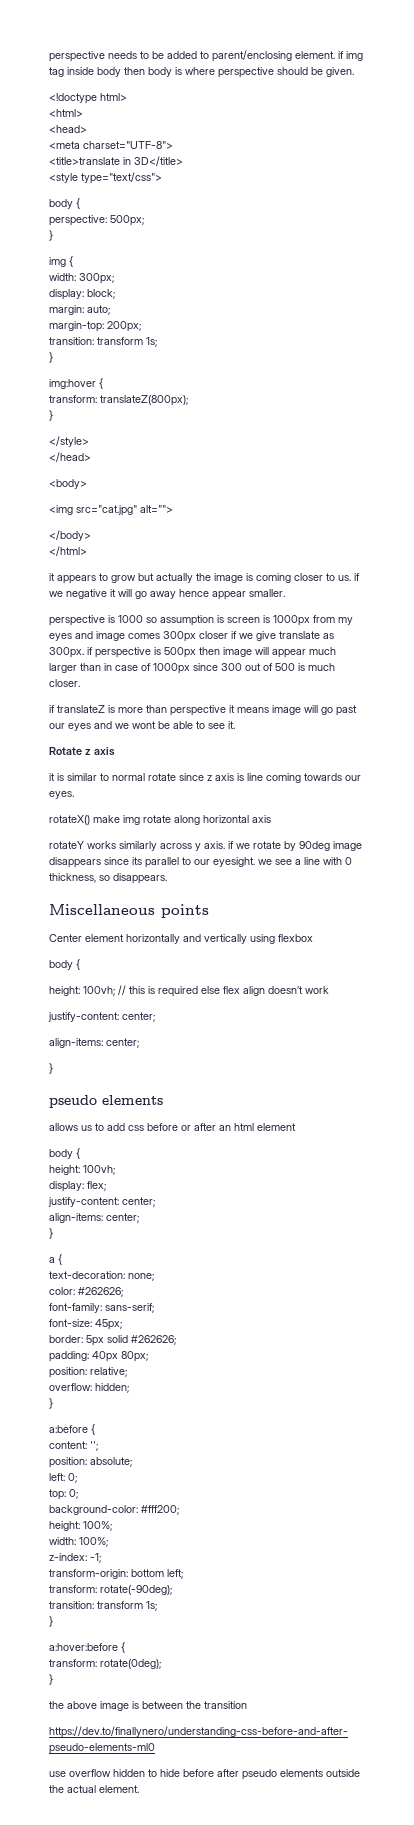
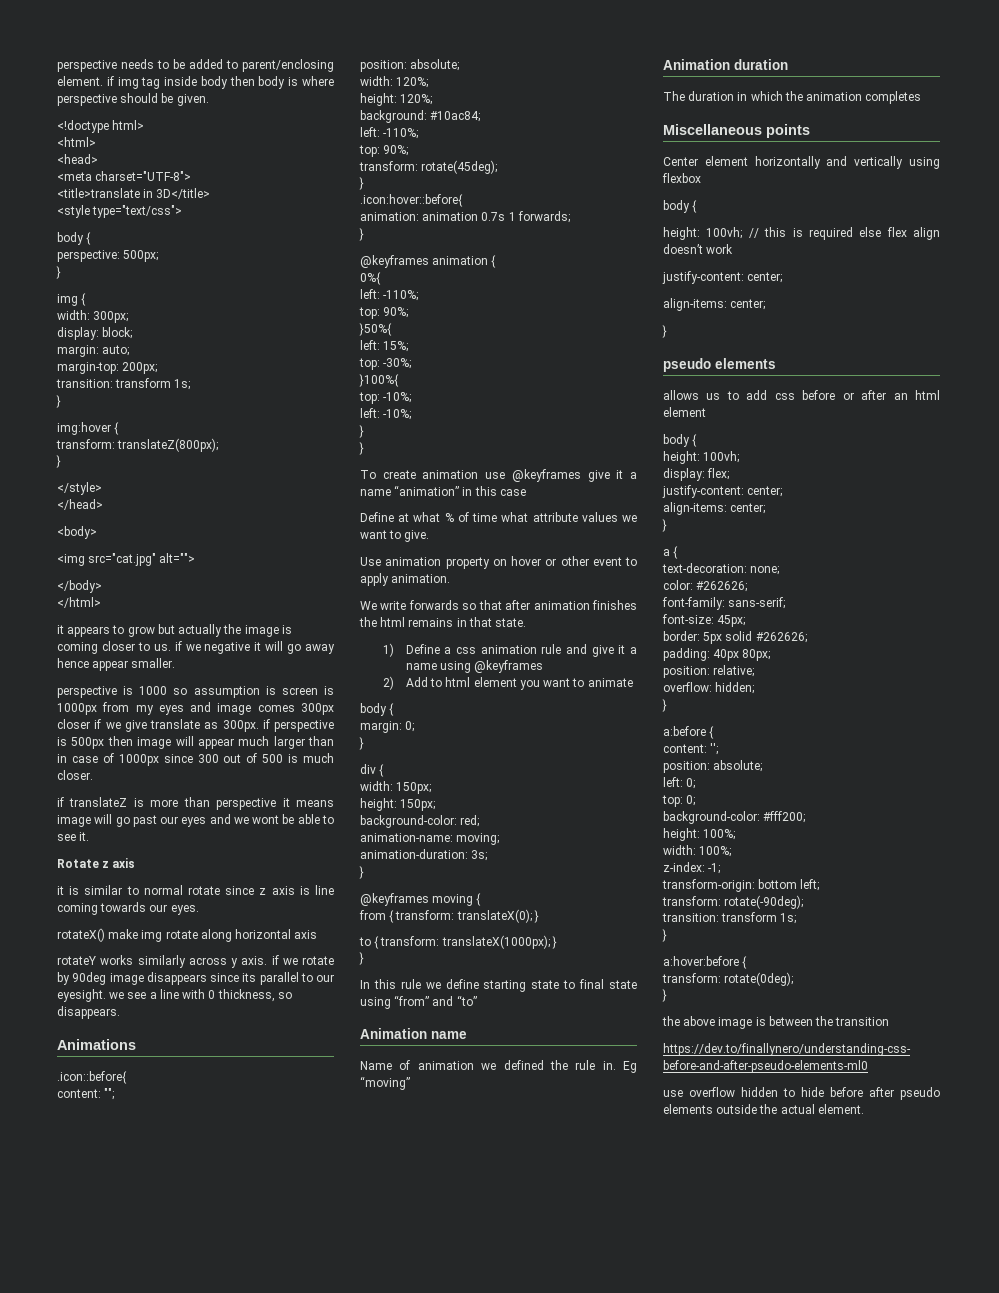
+ Animations
+ .icon::before{
+ content: "";
+ position: absolute;
+ width: 120%;
+ height: 120%;
+ background: #10ac84;
+ left: -110%;
+ top: 90%;
+ transform: rotate(45deg);
+ }
+ .icon:hover::before{
+ animation: animation 0.7s 1 forwards;
+ }
+ @keyframes animation {
+ 0%{
+ left: -110%;
+ top: 90%;
+ }50%{
+ left: 15%;
+ top: -30%;
+ }100%{
+ top: -10%;
+ left: -10%;
+ }
+ }
+ To create animation use @keyframes give it a name “animation” in this case
+ Define at what % of time what attribute values we want to give.
+ Use animation property on hover or other event to apply animation.
+ We write forwards so that after animation finishes the html remains in that state.
+ 1) Define a css animation rule and give it a name using @keyframes
+ 2) Add to html element you want to animate
+ body {
+ margin: 0;
+ }
+ div {
+ width: 150px;
+ height: 150px;
+ background-color: red;
+ animation-name: moving;
+ animation-duration: 3s;
+ }
+ @keyframes moving {
+ from { transform: translateX(0); }
+ to { transform: translateX(1000px); }
+ }
+ In this rule we define starting state to final state using “from” and “to”
+ Animation name
+ Name of animation we defined the rule in. Eg “moving”
+ Animation duration
+ The duration in which the animation completes

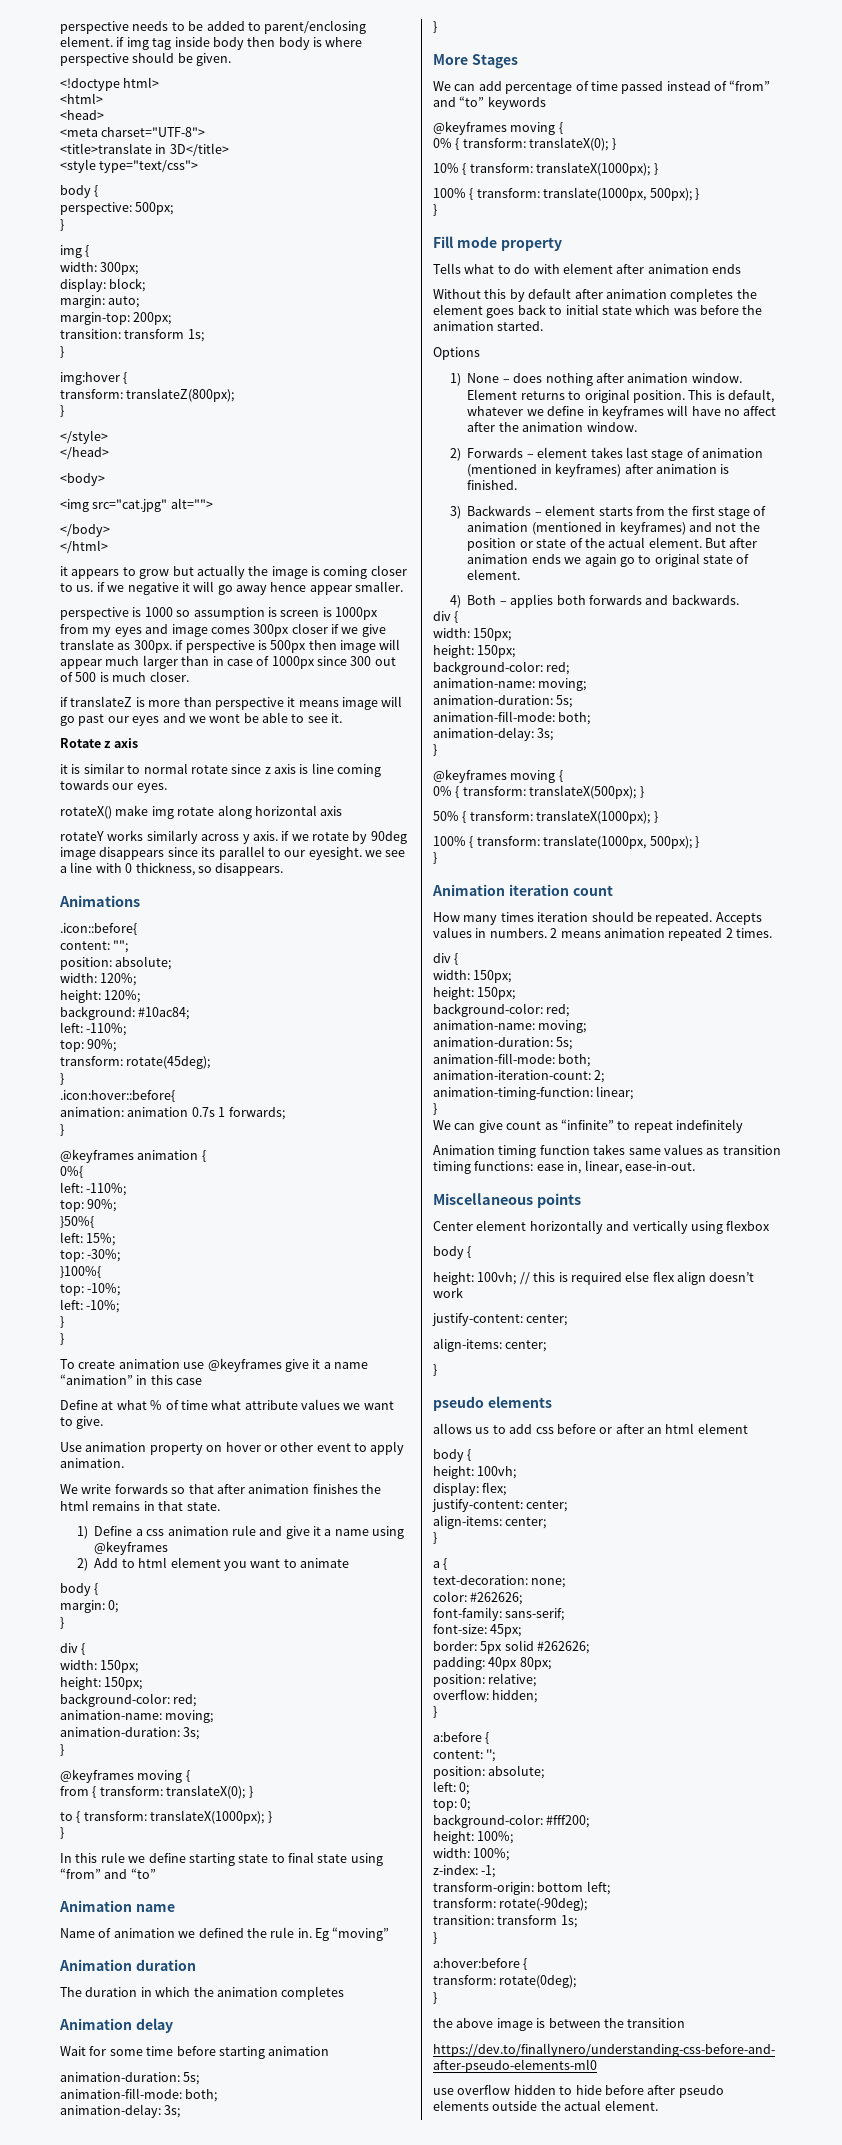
+ Animation delay
+ Wait for some time before starting animation
+ animation-duration: 5s;
+ animation-fill-mode: both;
+ animation-delay: 3s;
+ }
+ More Stages
+ We can add percentage of time passed instead of “from” and “to” keywords
+ @keyframes moving {
+ 0% { transform: translateX(0); }
+ 10% { transform: translateX(1000px); }
+ 100% { transform: translate(1000px, 500px); }
+ }
+ Fill mode property
+ Tells what to do with element after animation ends
+ Without this by default after animation completes the element goes back to initial state which was before the animation started.
+ Options
+ 1) None – does nothing after animation window. Element returns to original position. This is default, whatever we define in keyframes will have no affect after the animation window.
+ 2) Forwards – element takes last stage of animation (mentioned in keyframes) after animation is finished.
+ 3) Backwards – element starts from the first stage of animation (mentioned in keyframes) and not the position or state of the actual element. But after animation ends we again go to original state of element.
+ 4) Both – applies both forwards and backwards.
+ div {
+ width: 150px;
+ height: 150px;
+ background-color: red;
+ animation-name: moving;
+ animation-duration: 5s;
+ animation-fill-mode: both;
+ animation-delay: 3s;
+ }
+ @keyframes moving {
+ 0% { transform: translateX(500px); }
+ 50% { transform: translateX(1000px); }
+ 100% { transform: translate(1000px, 500px); }
+ }
+ Animation iteration count
+ How many times iteration should be repeated. Accepts values in numbers. 2 means animation repeated 2 times.
+ div {
+ width: 150px;
+ height: 150px;
+ background-color: red;
+ animation-name: moving;
+ animation-duration: 5s;
+ animation-fill-mode: both;
+ animation-iteration-count: 2;
+ animation-timing-function: linear;
+ }
+ We can give count as “infinite” to repeat indefinitely
+ Animation timing function takes same values as transition timing functions: ease in, linear, ease-in-out.

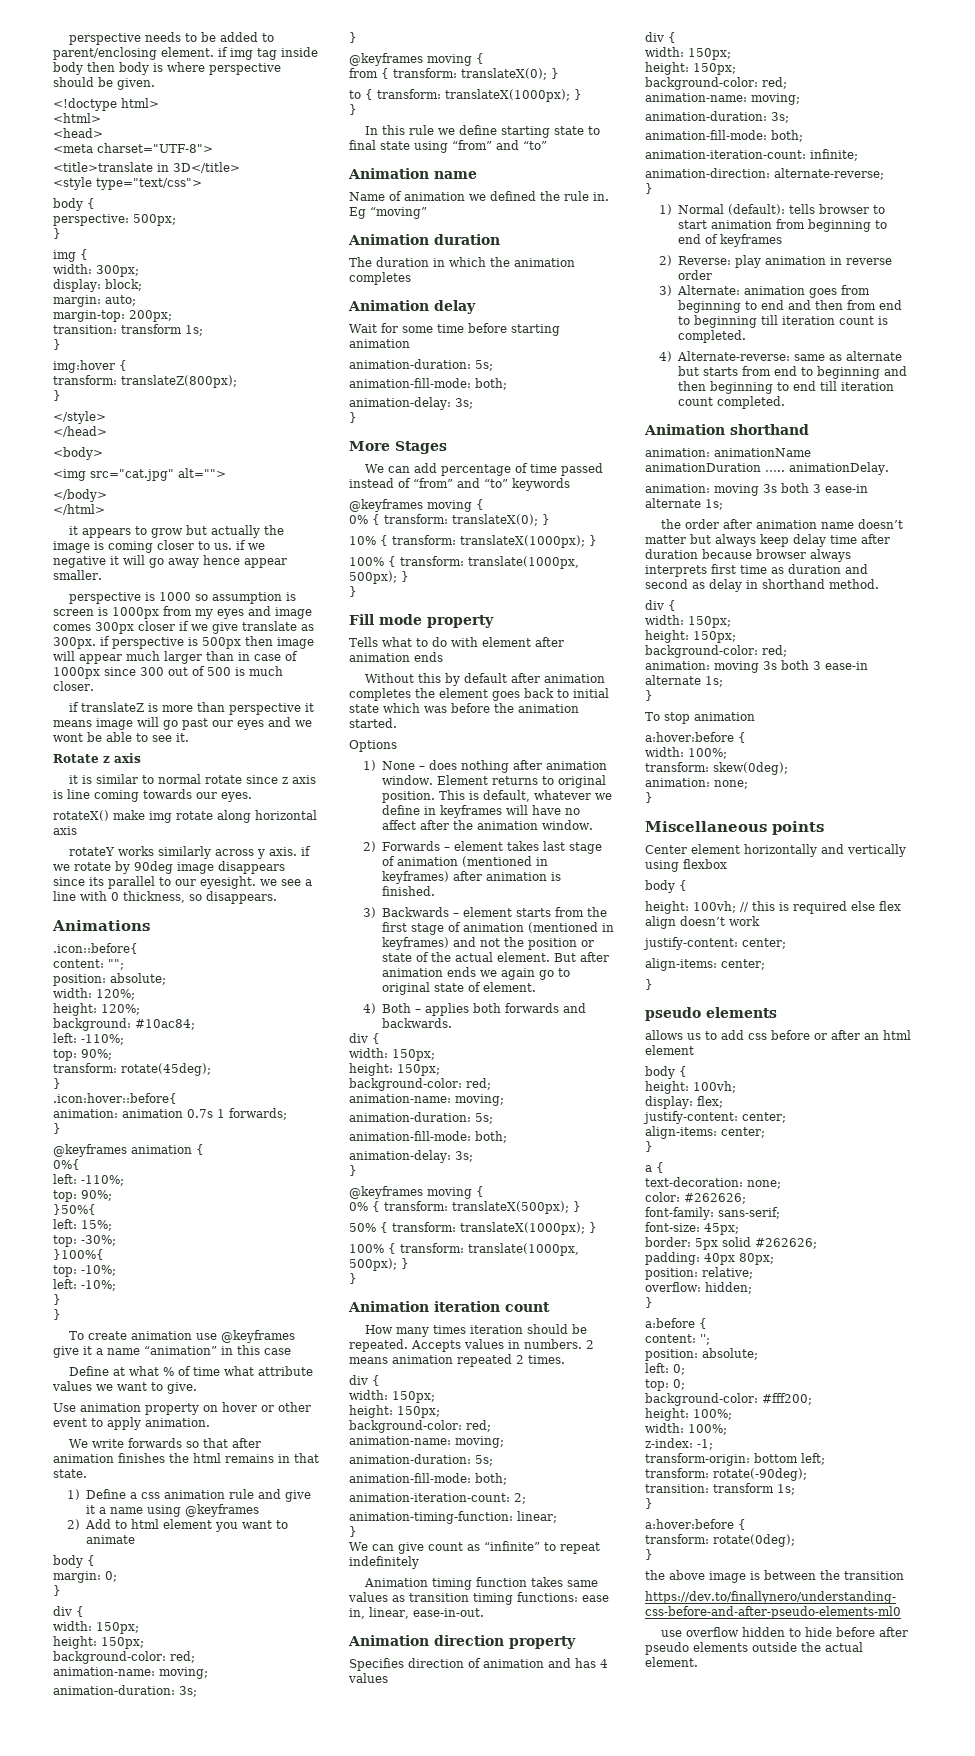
+ Animation direction property
+ Specifies direction of animation and has 4 values
+ div {
+ width: 150px;
+ height: 150px;
+ background-color: red;
+ animation-name: moving;
+ animation-duration: 3s;
+ animation-fill-mode: both;
+ animation-iteration-count: infinite;
+ animation-direction: alternate-reverse;
+ }
+ 1) Normal (default): tells browser to start animation from beginning to end of keyframes
+ 2) Reverse: play animation in reverse order
+ 3) Alternate: animation goes from beginning to end and then from end to beginning till iteration count is completed.
+ 4) Alternate-reverse: same as alternate but starts from end to beginning and then beginning to end till iteration count completed.
+ Animation shorthand
+ animation: animationName animationDuration ….. animationDelay.
+ animation: moving 3s both 3 ease-in alternate 1s;
+ the order after animation name doesn’t matter but always keep delay time after duration because browser always interprets first time as duration and second as delay in shorthand method.
+ div {
+ width: 150px;
+ height: 150px;
+ background-color: red;
+ animation: moving 3s both 3 ease-in alternate 1s;
+ }
+ To stop animation
+ a:hover:before {
+ width: 100%;
+ transform: skew(0deg);
+ animation: none;
+ }

